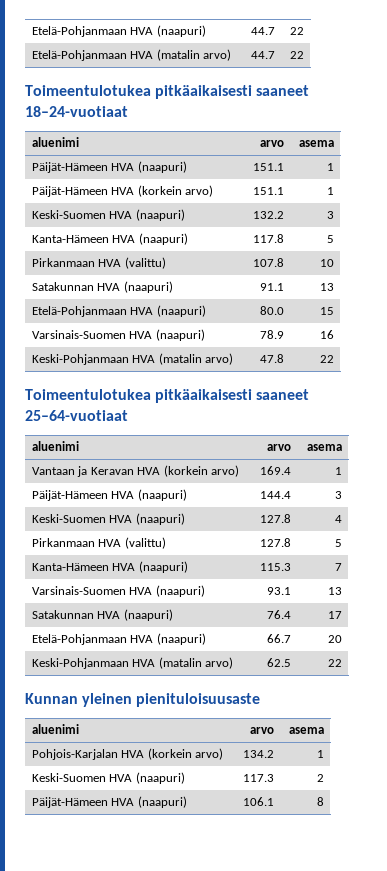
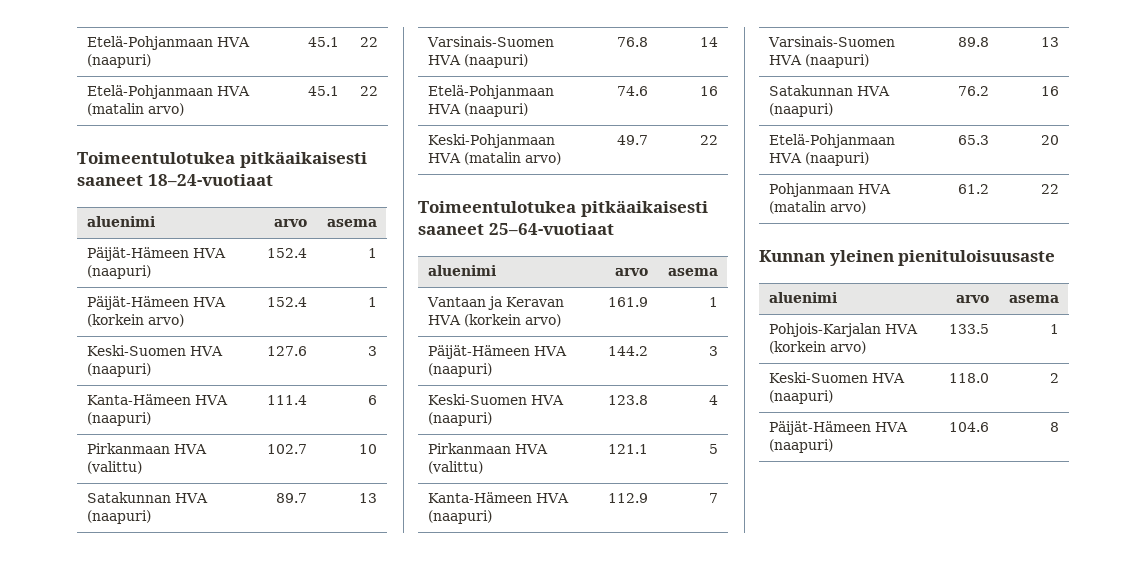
- Etelä-Pohjanmaan HVA (naapuri) | 44.7 | 22
+ Etelä-Pohjanmaan HVA (naapuri) | 45.1 | 22
- Etelä-Pohjanmaan HVA (matalin arvo) | 44.7 | 22
+ Etelä-Pohjanmaan HVA (matalin arvo) | 45.1 | 22
- Päijät-Hämeen HVA (naapuri) | 151.1 | 1
+ Päijät-Hämeen HVA (naapuri) | 152.4 | 1
- Päijät-Hämeen HVA (korkein arvo) | 151.1 | 1
- Keski-Suomen HVA (naapuri) | 132.2 | 3
+ Päijät-Hämeen HVA (korkein arvo) | 152.4 | 1
+ Keski-Suomen HVA (naapuri) | 127.6 | 3
- Kanta-Hämeen HVA (naapuri) | 117.8 | 5
- Pirkanmaan HVA (valittu) | 107.8 | 10
+ Kanta-Hämeen HVA (naapuri) | 111.4 | 6
+ Pirkanmaan HVA (valittu) | 102.7 | 10
- Satakunnan HVA (naapuri) | 91.1 | 13
- Etelä-Pohjanmaan HVA (naapuri) | 80.0 | 15
- Varsinais-Suomen HVA (naapuri) | 78.9 | 16
+ Satakunnan HVA (naapuri) | 89.7 | 13
+ Varsinais-Suomen HVA (naapuri) | 76.8 | 14
+ Etelä-Pohjanmaan HVA (naapuri) | 74.6 | 16
- Keski-Pohjanmaan HVA (matalin arvo) | 47.8 | 22
+ Keski-Pohjanmaan HVA (matalin arvo) | 49.7 | 22
- Vantaan ja Keravan HVA (korkein arvo) | 169.4 | 1
+ Vantaan ja Keravan HVA (korkein arvo) | 161.9 | 1
- Päijät-Hämeen HVA (naapuri) | 144.4 | 3
+ Päijät-Hämeen HVA (naapuri) | 144.2 | 3
- Keski-Suomen HVA (naapuri) | 127.8 | 4
+ Keski-Suomen HVA (naapuri) | 123.8 | 4
- Pirkanmaan HVA (valittu) | 127.8 | 5
+ Pirkanmaan HVA (valittu) | 121.1 | 5
- Kanta-Hämeen HVA (naapuri) | 115.3 | 7
+ Kanta-Hämeen HVA (naapuri) | 112.9 | 7
- Varsinais-Suomen HVA (naapuri) | 93.1 | 13
+ Varsinais-Suomen HVA (naapuri) | 89.8 | 13
- Satakunnan HVA (naapuri) | 76.4 | 17
- Etelä-Pohjanmaan HVA (naapuri) | 66.7 | 20
+ Satakunnan HVA (naapuri) | 76.2 | 16
+ Etelä-Pohjanmaan HVA (naapuri) | 65.3 | 20
- Keski-Pohjanmaan HVA (matalin arvo) | 62.5 | 22
+ Pohjanmaan HVA (matalin arvo) | 61.2 | 22
- Pohjois-Karjalan HVA (korkein arvo) | 134.2 | 1
- Keski-Suomen HVA (naapuri) | 117.3 | 2
+ Pohjois-Karjalan HVA (korkein arvo) | 133.5 | 1
+ Keski-Suomen HVA (naapuri) | 118.0 | 2
- Päijät-Hämeen HVA (naapuri) | 106.1 | 8
+ Päijät-Hämeen HVA (naapuri) | 104.6 | 8

